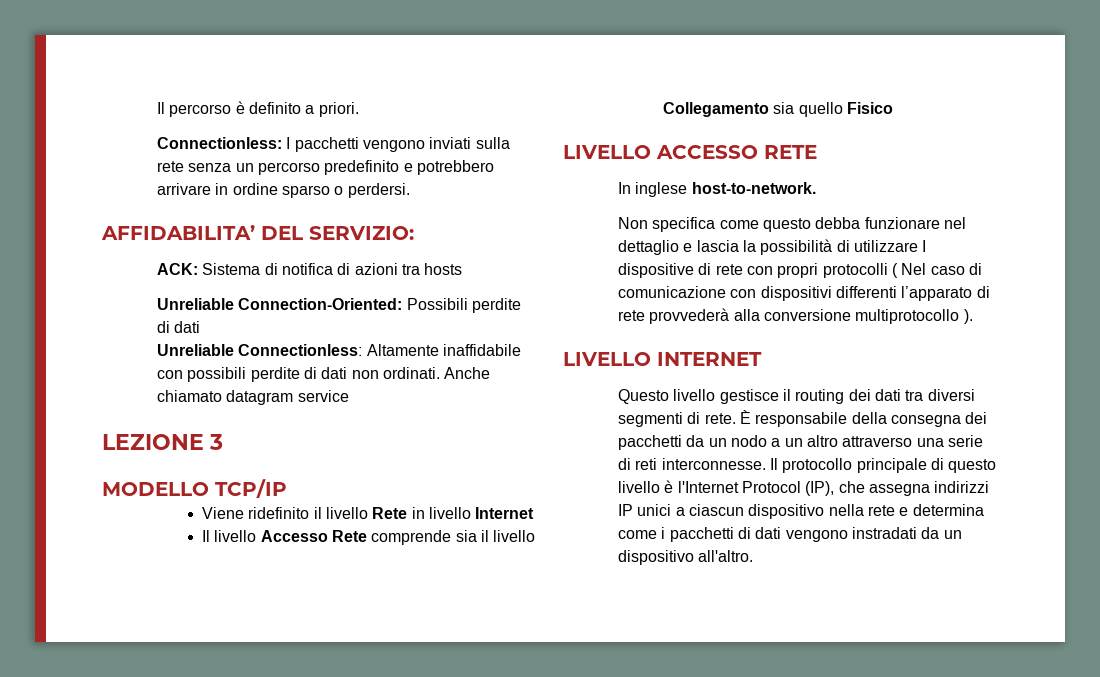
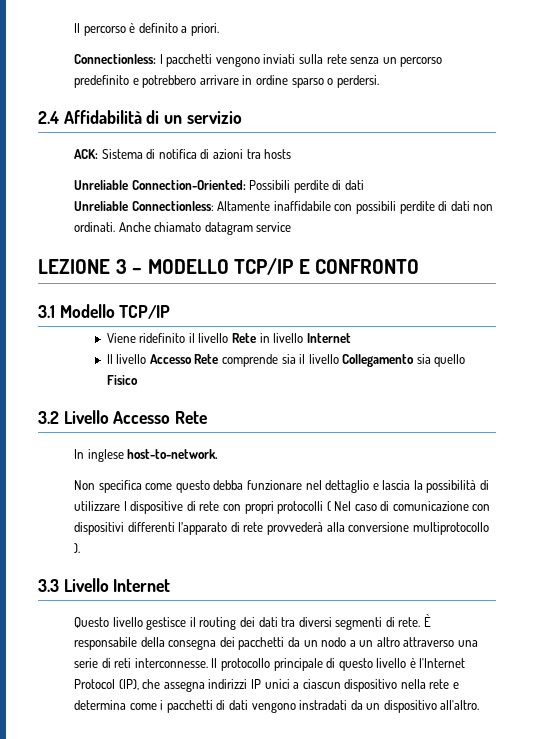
- AFFIDABILITA’ DEL SERVIZIO:
+ 2.4 Affidabilità di un servizio
- LEZIONE 3
- MODELLO TCP/IP
+ LEZIONE 3 – MODELLO TCP/IP E CONFRONTO
+ 3.1 Modello TCP/IP
- LIVELLO ACCESSO RETE
+ 3.2 Livello Accesso Rete
- LIVELLO INTERNET
+ 3.3 Livello Internet

